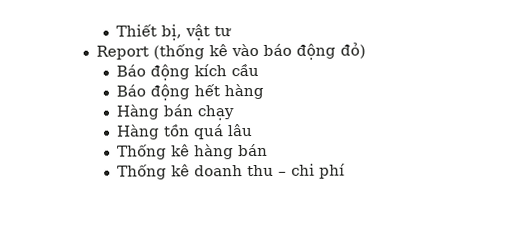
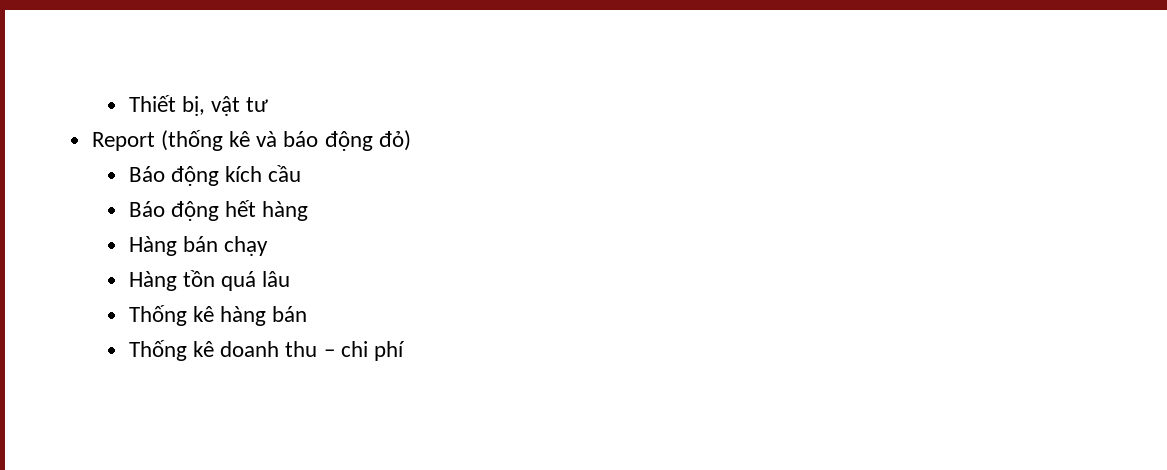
- Report (thống kê vào báo động đỏ)
+ Report (thống kê và báo động đỏ)

